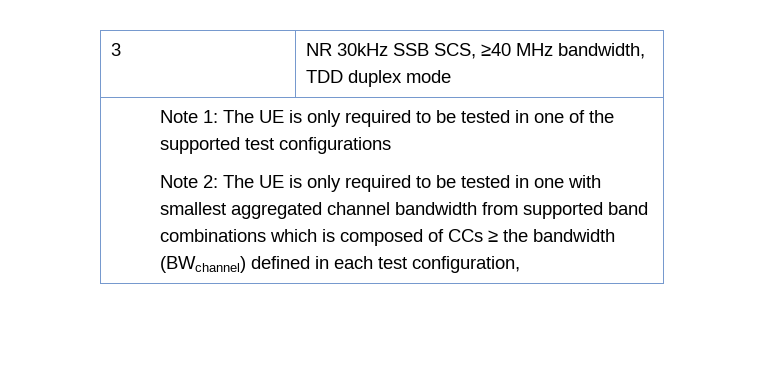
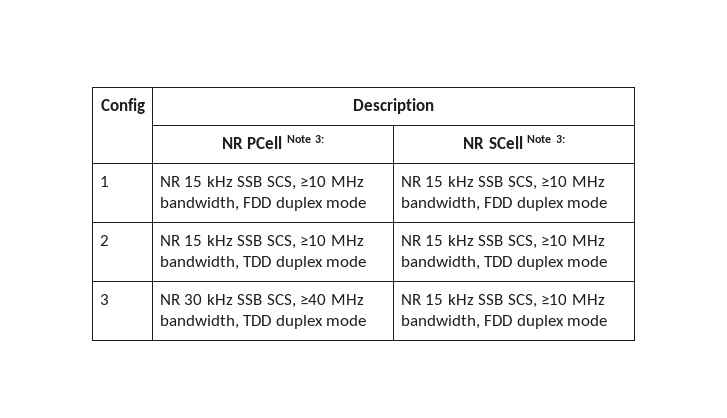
+ Config | Description
+ | NR PCell Note 3: | NR SCell Note 3:
+ 1 | NR 15 kHz SSB SCS, ≥10 MHz bandwidth, FDD duplex mode | NR 15 kHz SSB SCS, ≥10 MHz bandwidth, FDD duplex mode
+ 2 | NR 15 kHz SSB SCS, ≥10 MHz bandwidth, TDD duplex mode | NR 15 kHz SSB SCS, ≥10 MHz bandwidth, TDD duplex mode
- 3 | NR 30kHz SSB SCS, ≥40 MHz bandwidth, TDD duplex mode
- Note 1: The UE is only required to be tested in one of the supported test configurations
- Note 2: The UE is only required to be tested in one with smallest aggregated channel bandwidth from supported band combinations which is composed of CCs ≥ the bandwidth (BWchannel) defined in each test configuration,
+ 3 | NR 30 kHz SSB SCS, ≥40 MHz bandwidth, TDD duplex mode | NR 15 kHz SSB SCS, ≥10 MHz bandwidth, FDD duplex mode

